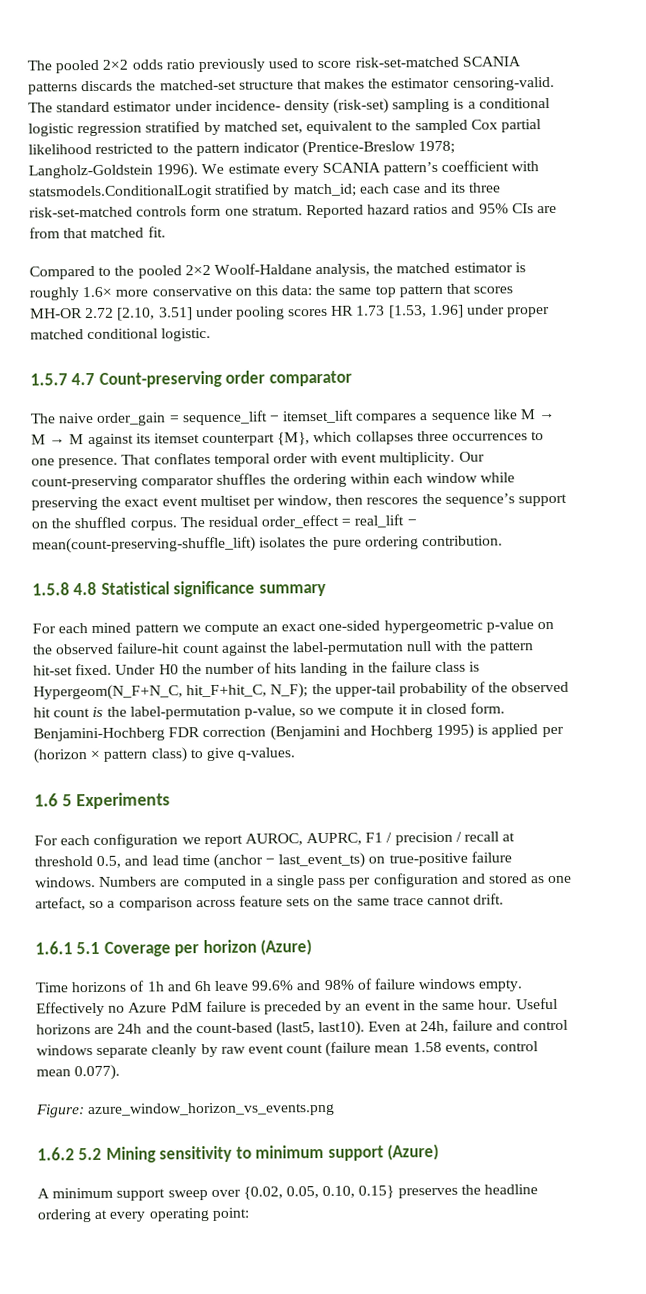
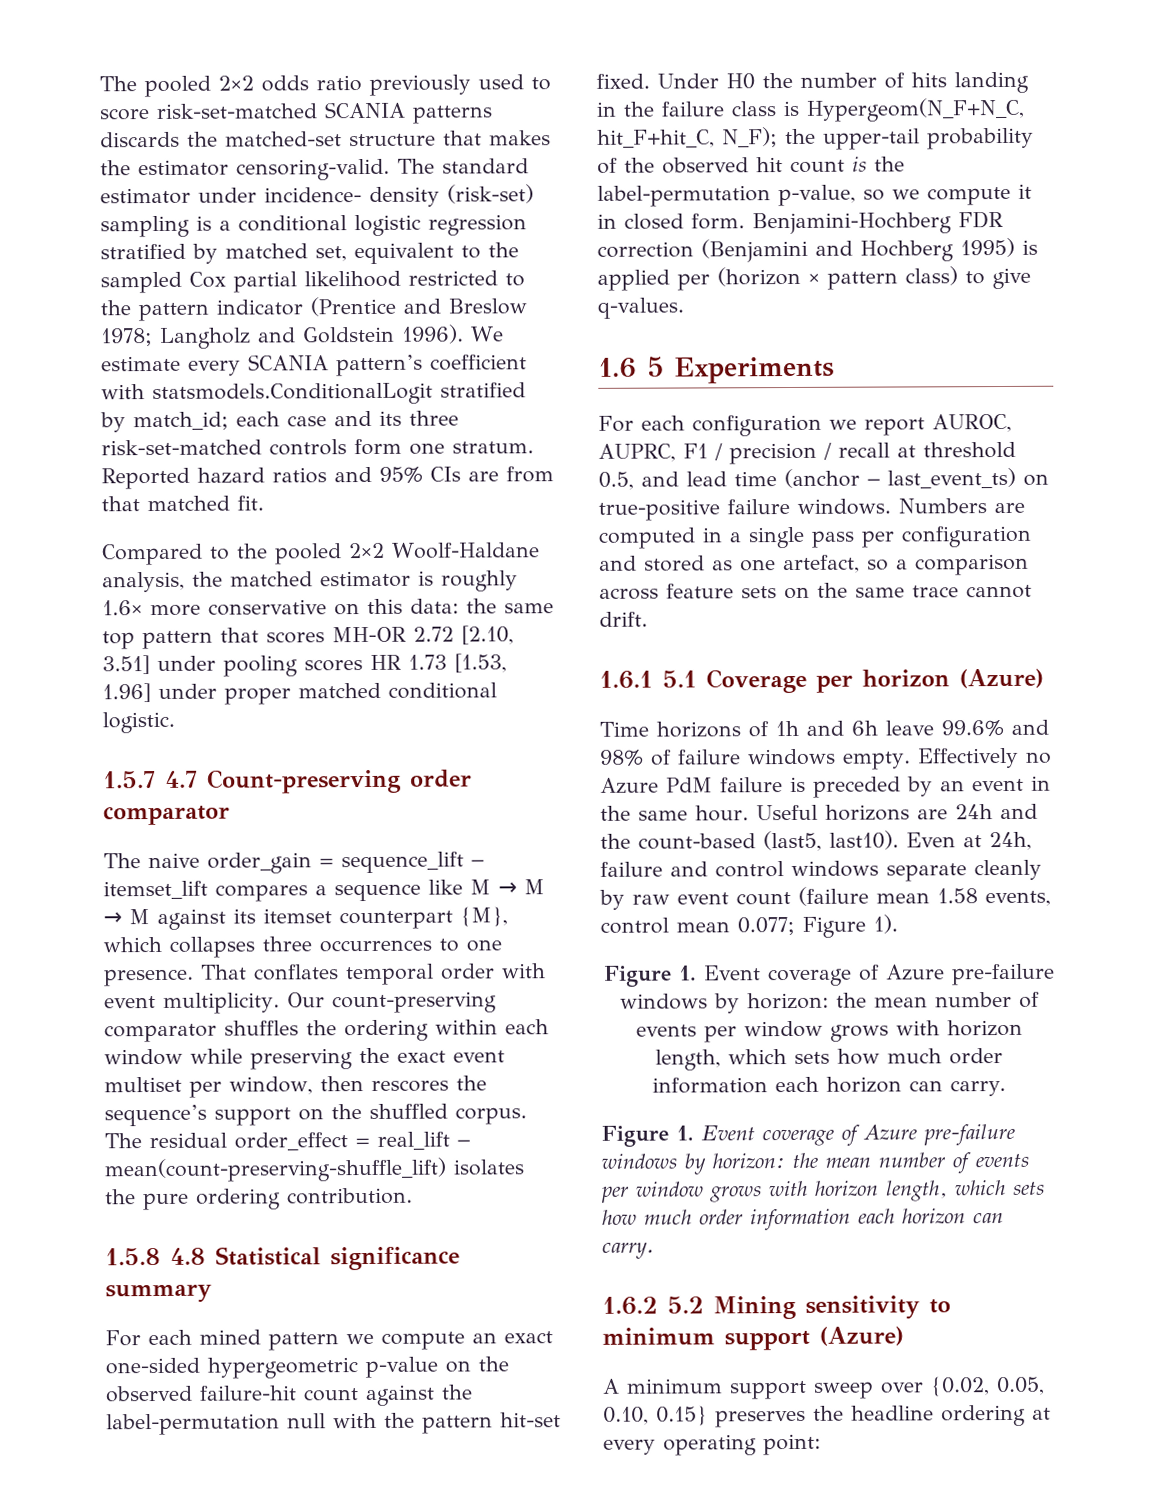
- The standard estimator under incidence- density (risk-set) sampling is a conditional logistic regression stratified by matched set, equivalent to the sampled Cox partial likelihood restricted to the pattern indicator (Prentice-Breslow 1978; Langholz-Goldstein 1996).
+ The standard estimator under incidence- density (risk-set) sampling is a conditional logistic regression stratified by matched set, equivalent to the sampled Cox partial likelihood restricted to the pattern indicator (Prentice and Breslow 1978; Langholz and Goldstein 1996).
- Even at 24h, failure and control windows separate cleanly by raw event count (failure mean 1.58 events, control mean 0.077).
- Figure: azure_window_horizon_vs_events.png
+ Even at 24h, failure and control windows separate cleanly by raw event count (failure mean 1.58 events, control mean 0.077; Figure 1).
+ Figure 1. Event coverage of Azure pre-failure windows by horizon: the mean number of events per window grows with horizon length, which sets how much order information each horizon can carry.
+ Figure 1. Event coverage of Azure pre-failure windows by horizon: the mean number of events per window grows with horizon length, which sets how much order information each horizon can carry.

